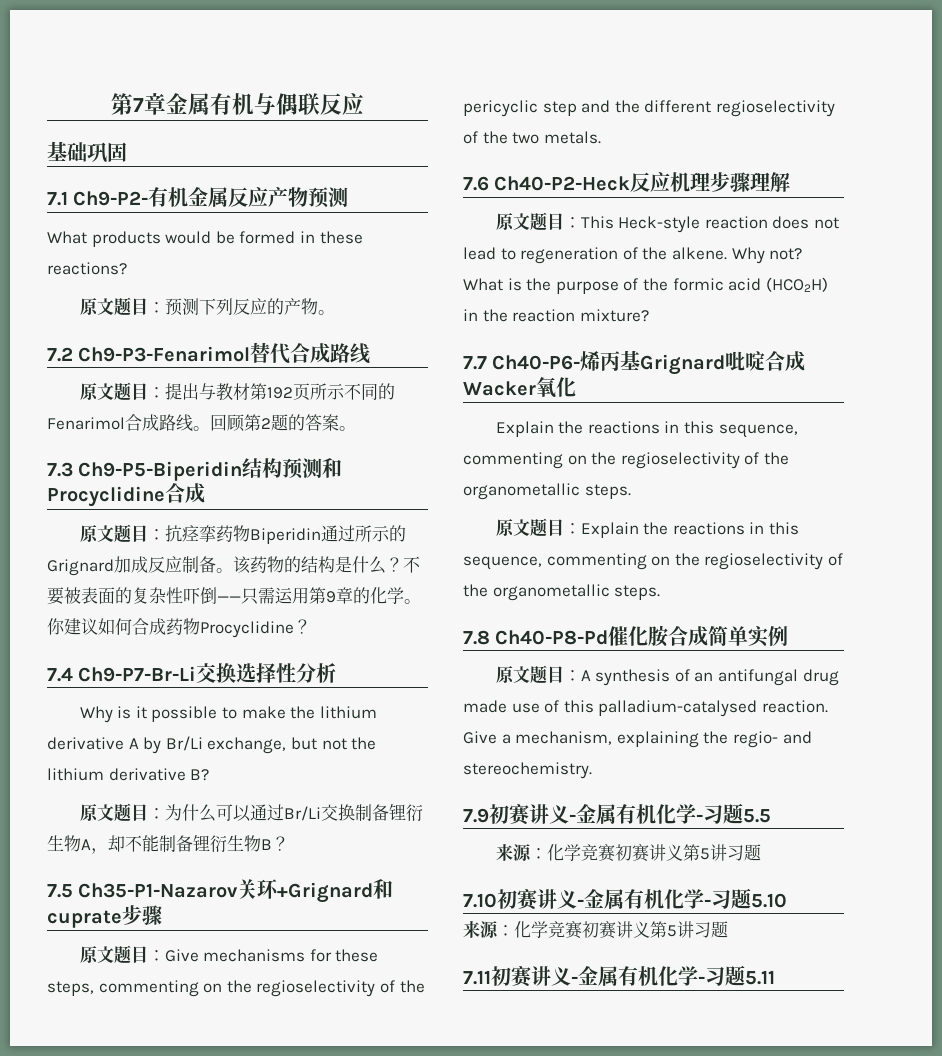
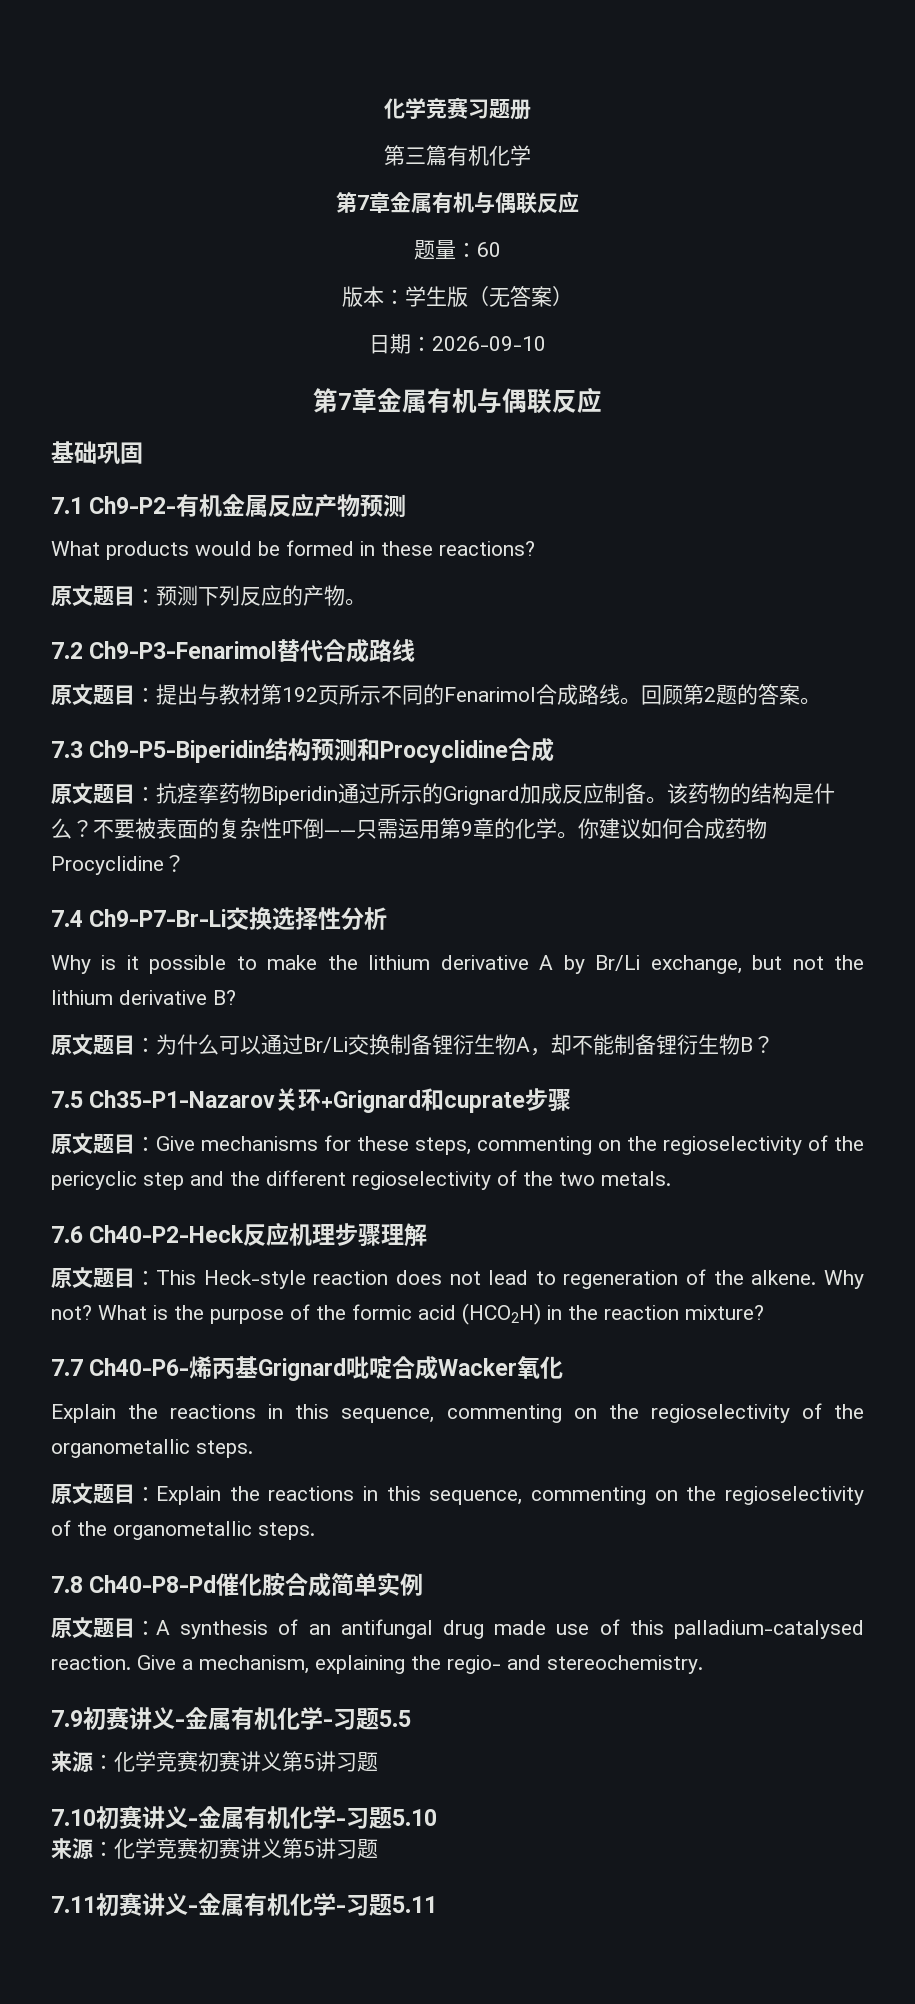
+ 化学竞赛习题册
+ 第三篇有机化学
+ 第7章金属有机与偶联反应
+ 题量：60
+ 版本：学生版（无答案）
+ 日期：2026-09-10

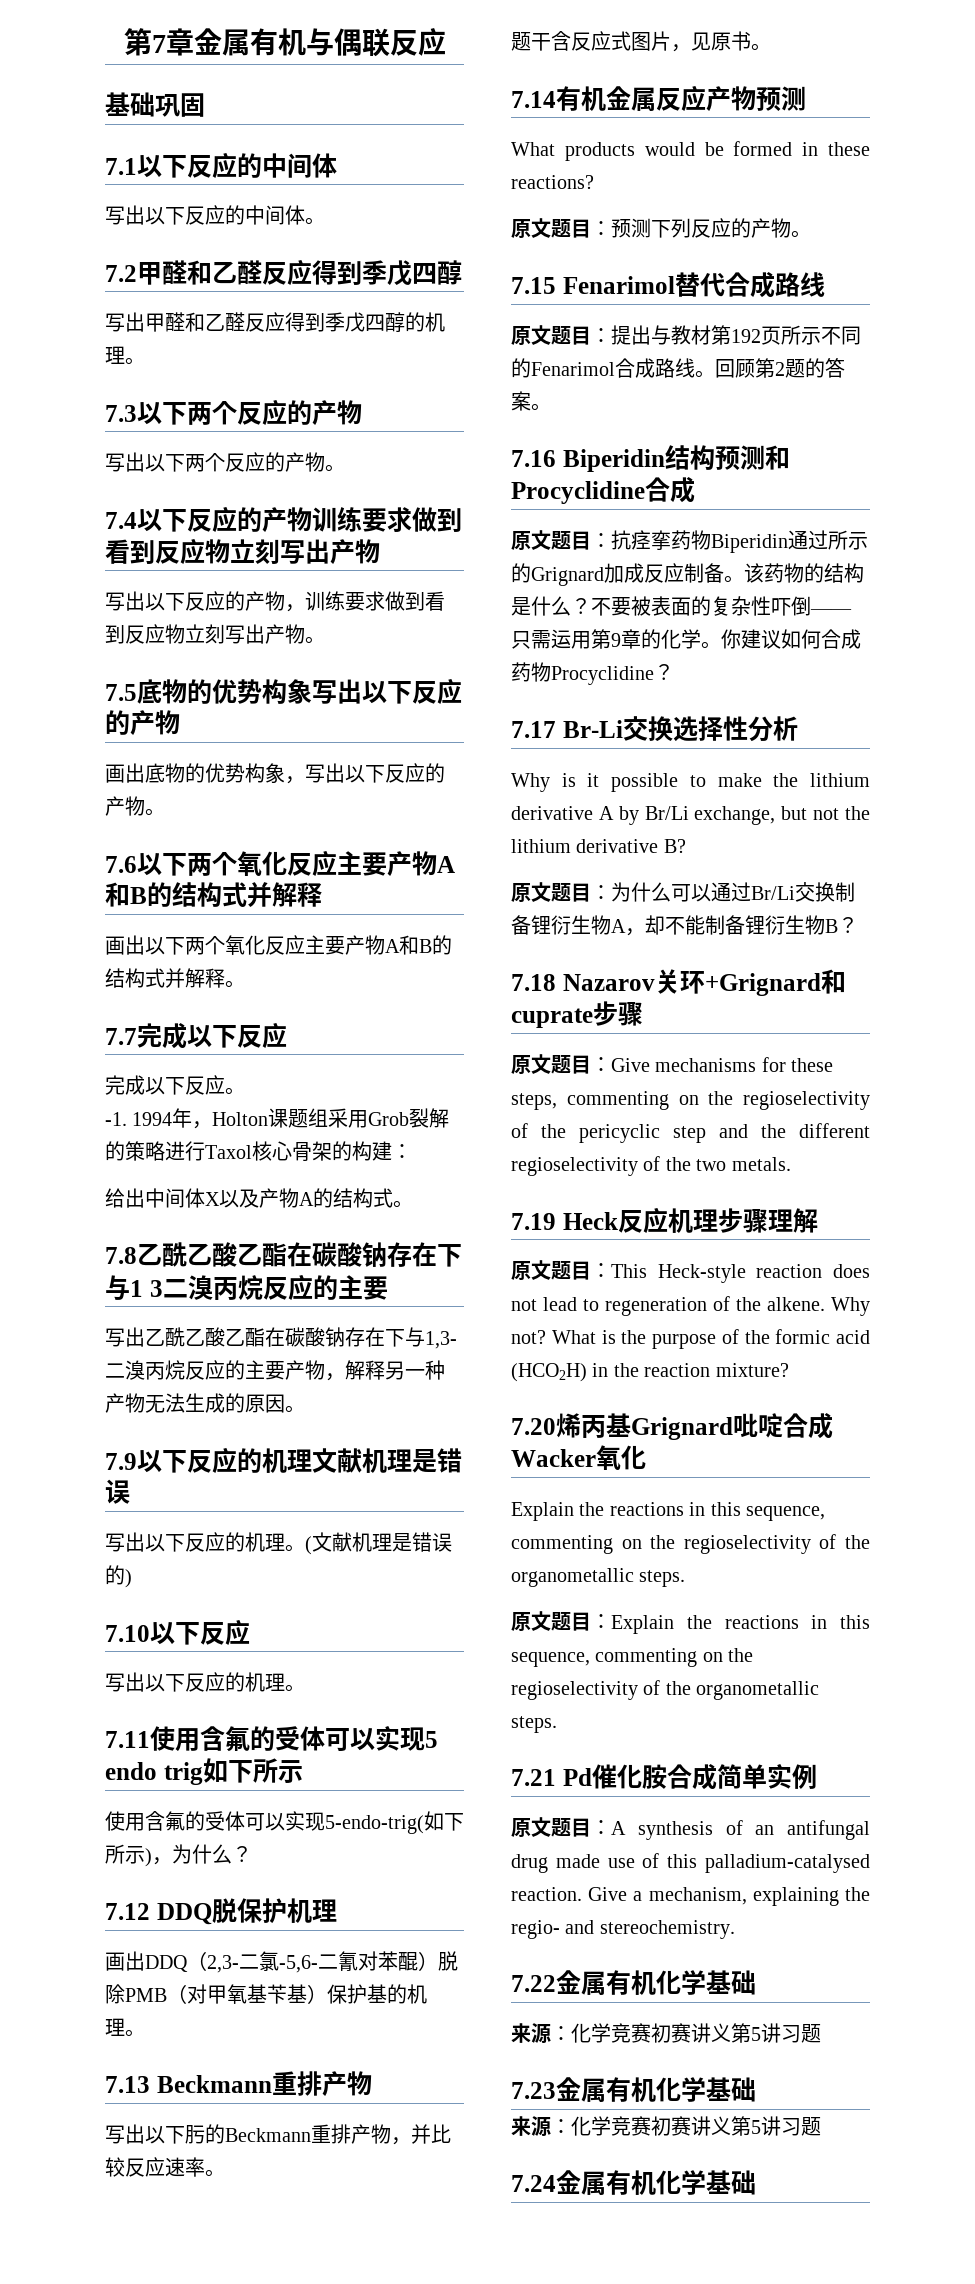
- 化学竞赛习题册
- 第三篇有机化学
- 第7章金属有机与偶联反应
- 题量：60
- 版本：学生版（无答案）
- 日期：2026-09-10
- 7.1 Ch9-P2-有机金属反应产物预测
+ 7.1以下反应的中间体
+ 写出以下反应的中间体。
+ 7.2甲醛和乙醛反应得到季戊四醇
+ 写出甲醛和乙醛反应得到季戊四醇的机理。
+ 7.3以下两个反应的产物
+ 写出以下两个反应的产物。
+ 7.4以下反应的产物训练要求做到看到反应物立刻写出产物
+ 写出以下反应的产物，训练要求做到看到反应物立刻写出产物。
+ 7.5底物的优势构象写出以下反应的产物
+ 画出底物的优势构象，写出以下反应的产物。
+ 7.6以下两个氧化反应主要产物A和B的结构式并解释
+ 画出以下两个氧化反应主要产物A和B的结构式并解释。
+ 7.7完成以下反应
+ 完成以下反应。
+ -1. 1994年，Holton课题组采用Grob裂解的策略进行Taxol核心骨架的构建：
+ 给出中间体X以及产物A的结构式。
+ 7.8乙酰乙酸乙酯在碳酸钠存在下与1 3二溴丙烷反应的主要
+ 写出乙酰乙酸乙酯在碳酸钠存在下与1,3-二溴丙烷反应的主要产物，解释另一种产物无法生成的原因。
+ 7.9以下反应的机理文献机理是错误
+ 写出以下反应的机理。(文献机理是错误的)
+ 7.10以下反应
+ 写出以下反应的机理。
+ 7.11使用含氟的受体可以实现5 endo trig如下所示
+ 使用含氟的受体可以实现5-endo-trig(如下所示)，为什么？
+ 7.12 DDQ脱保护机理
+ 画出DDQ（2,3-二氯-5,6-二氰对苯醌）脱除PMB（对甲氧基苄基）保护基的机理。
+ 7.13 Beckmann重排产物
+ 写出以下肟的Beckmann重排产物，并比较反应速率。
+ 题干含反应式图片，见原书。
+ 7.14有机金属反应产物预测
- 7.2 Ch9-P3-Fenarimol替代合成路线
+ 7.15 Fenarimol替代合成路线
- 7.3 Ch9-P5-Biperidin结构预测和Procyclidine合成
+ 7.16 Biperidin结构预测和Procyclidine合成
- 7.4 Ch9-P7-Br-Li交换选择性分析
+ 7.17 Br-Li交换选择性分析
- 7.5 Ch35-P1-Nazarov关环+Grignard和cuprate步骤
+ 7.18 Nazarov关环+Grignard和cuprate步骤
- 7.6 Ch40-P2-Heck反应机理步骤理解
+ 7.19 Heck反应机理步骤理解
- 7.7 Ch40-P6-烯丙基Grignard吡啶合成Wacker氧化
+ 7.20烯丙基Grignard吡啶合成Wacker氧化
- 7.8 Ch40-P8-Pd催化胺合成简单实例
+ 7.21 Pd催化胺合成简单实例
- 7.9初赛讲义-金属有机化学-习题5.5
+ 7.22金属有机化学基础
  来源：化学竞赛初赛讲义第5讲习题
- 7.10初赛讲义-金属有机化学-习题5.10
+ 7.23金属有机化学基础
  来源：化学竞赛初赛讲义第5讲习题
- 7.11初赛讲义-金属有机化学-习题5.11
+ 7.24金属有机化学基础

